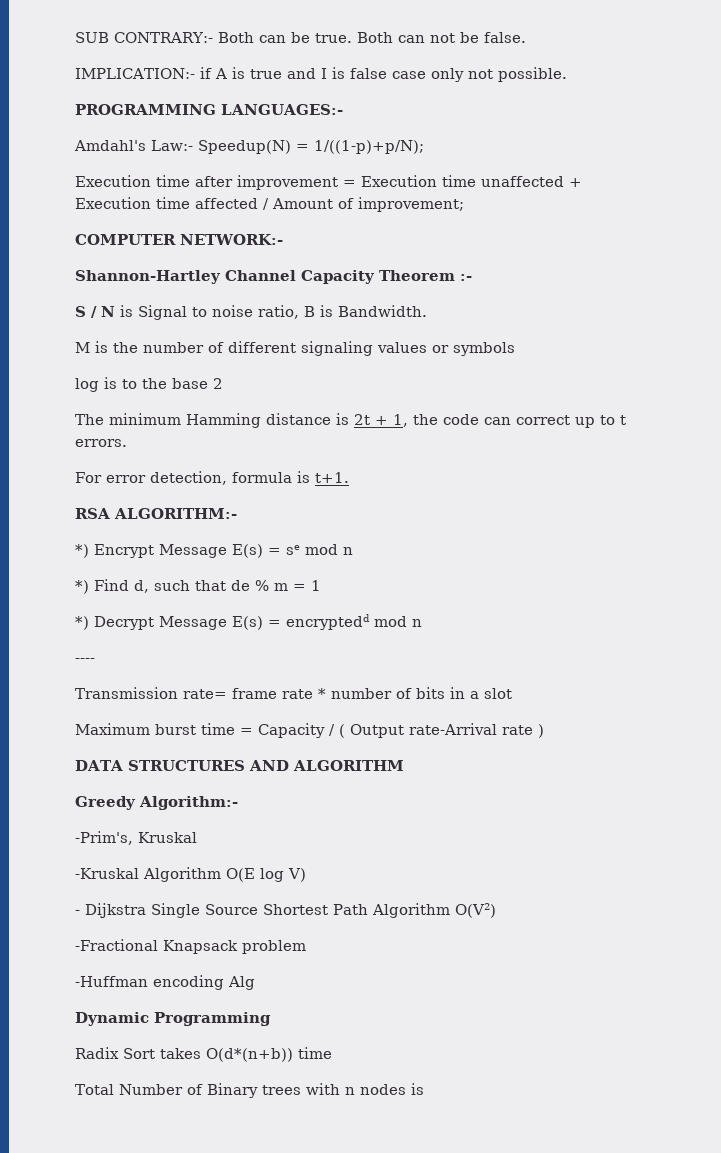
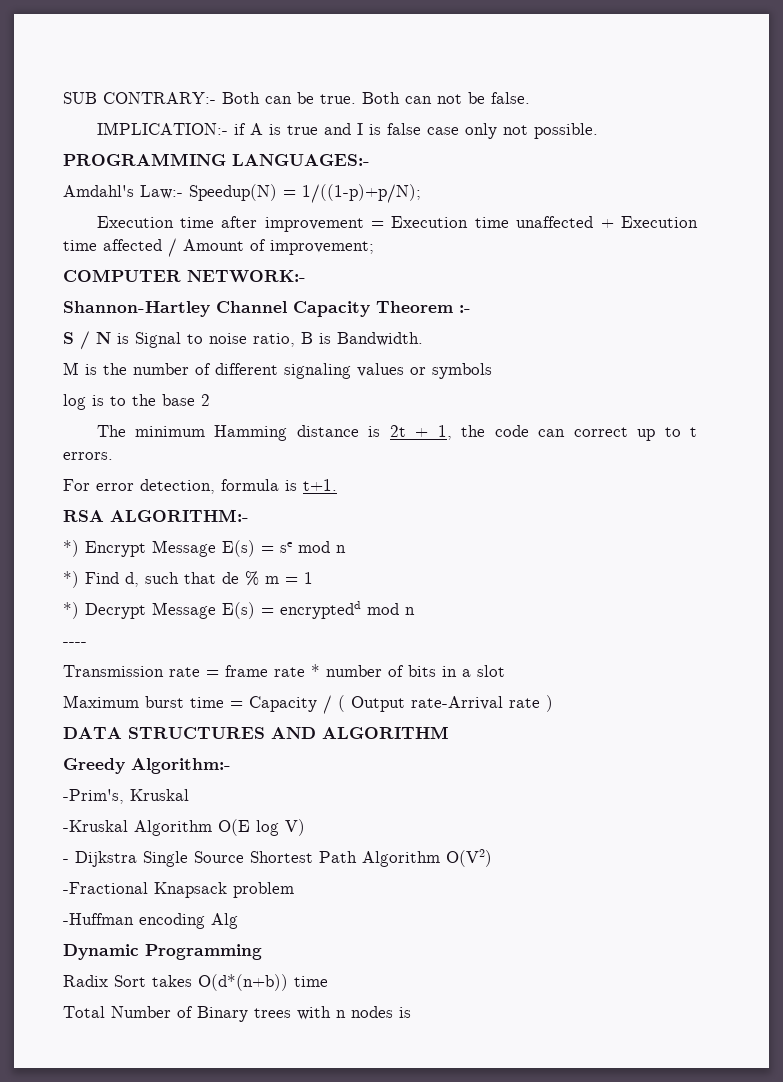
- Transmission rate= frame rate * number of bits in a slot
+ Transmission rate = frame rate * number of bits in a slot

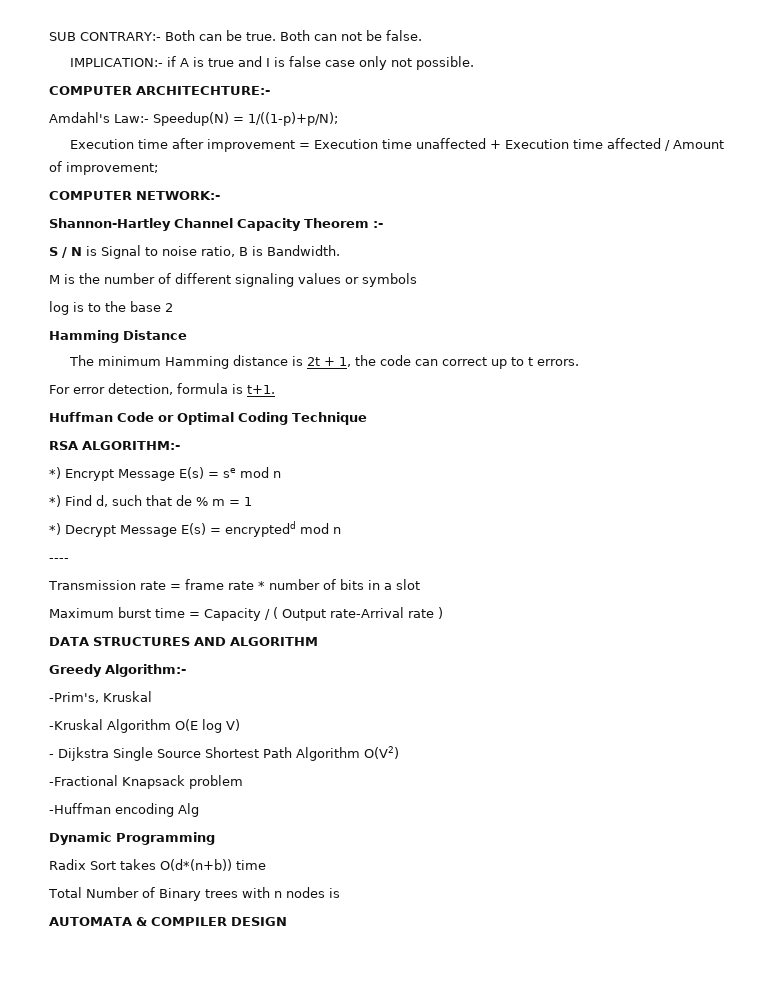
- PROGRAMMING LANGUAGES:-
+ COMPUTER ARCHITECHTURE:-
+ Hamming Distance
+ Huffman Code or Optimal Coding Technique
+ AUTOMATA & COMPILER DESIGN

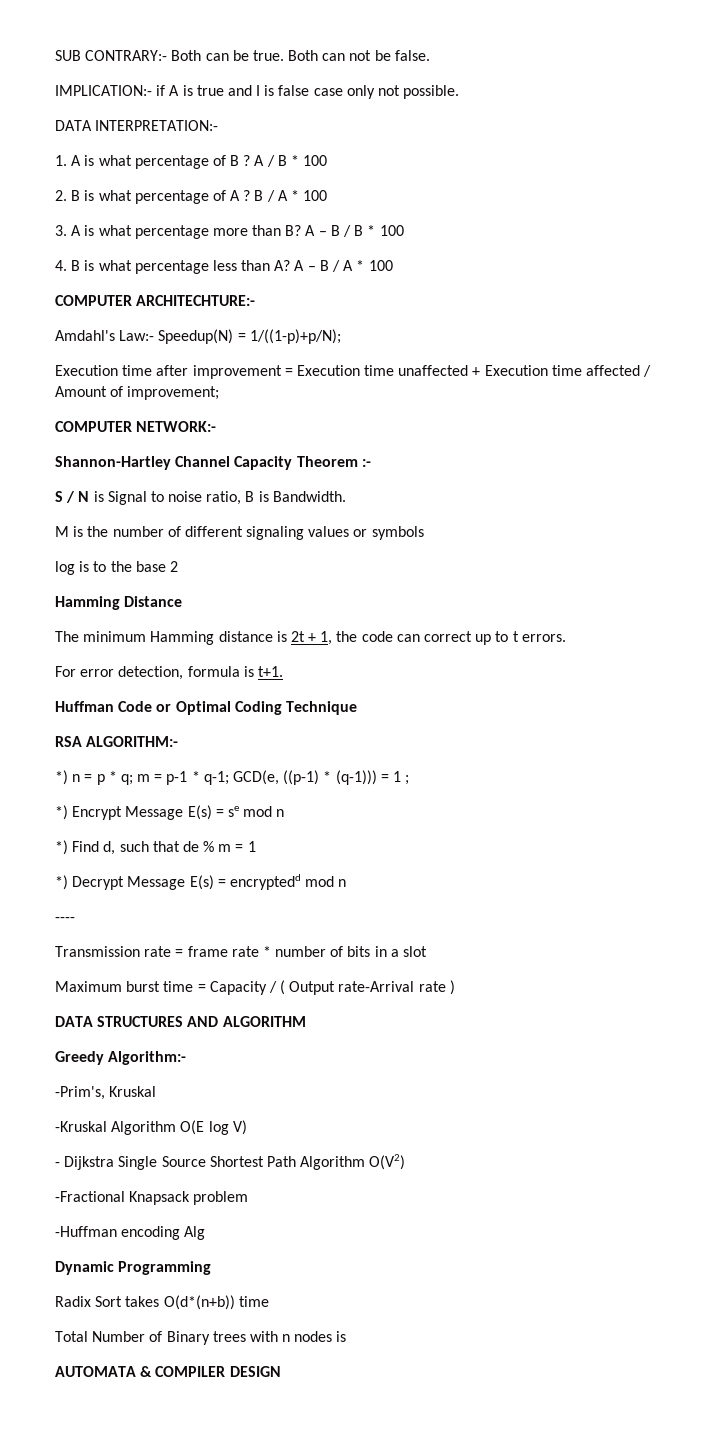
+ DATA INTERPRETATION:-
+ 1. A is what percentage of B ? A / B * 100
+ 2. B is what percentage of A ? B / A * 100
+ 3. A is what percentage more than B? A – B / B * 100
+ 4. B is what percentage less than A? A – B / A * 100
+ *) n = p * q; m = p-1 * q-1; GCD(e, ((p-1) * (q-1))) = 1 ;

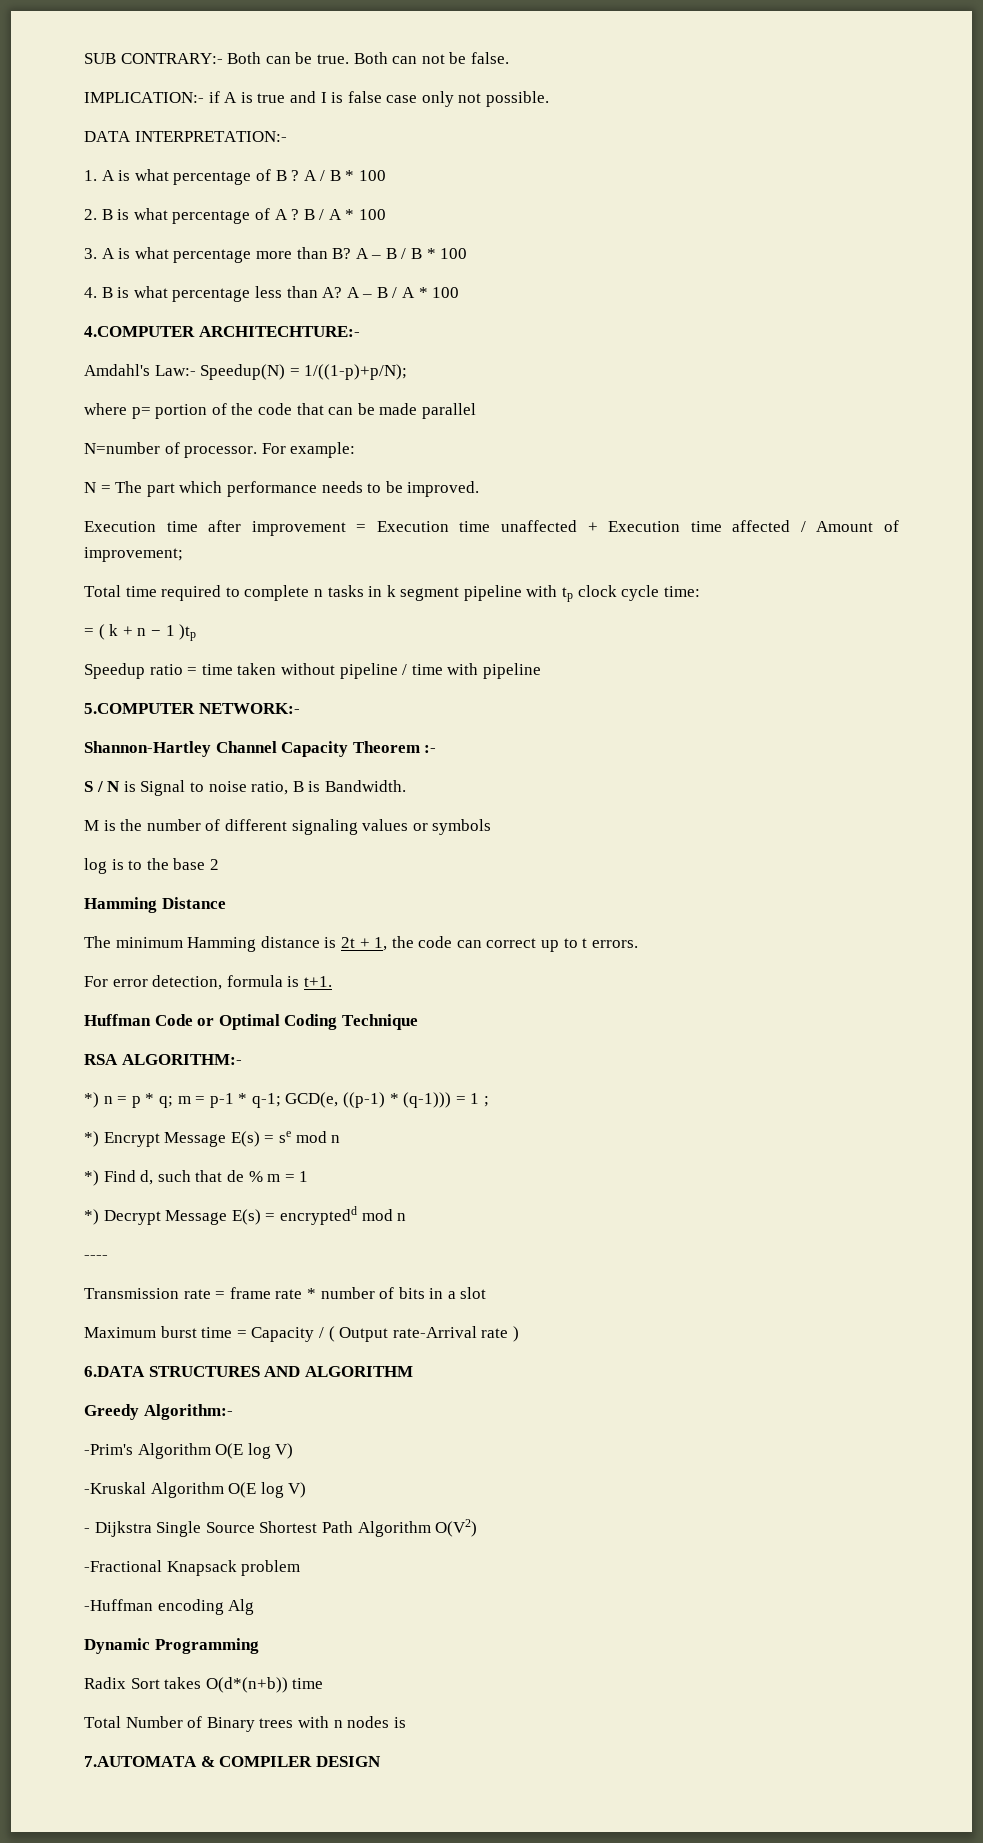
- COMPUTER ARCHITECHTURE:-
+ 4.COMPUTER ARCHITECHTURE:-
+ where p= portion of the code that can be made parallel
+ N=number of processor. For example:
+ N = The part which performance needs to be improved.
- COMPUTER NETWORK:-
+ Total time required to complete n tasks in k segment pipeline with tp clock cycle time:
+ = ( k + n − 1 )tp
+ Speedup ratio = time taken without pipeline / time with pipeline
+ 5.COMPUTER NETWORK:-
- DATA STRUCTURES AND ALGORITHM
+ 6.DATA STRUCTURES AND ALGORITHM
- -Prim's, Kruskal
+ -Prim's Algorithm O(E log V)
- AUTOMATA & COMPILER DESIGN
+ 7.AUTOMATA & COMPILER DESIGN

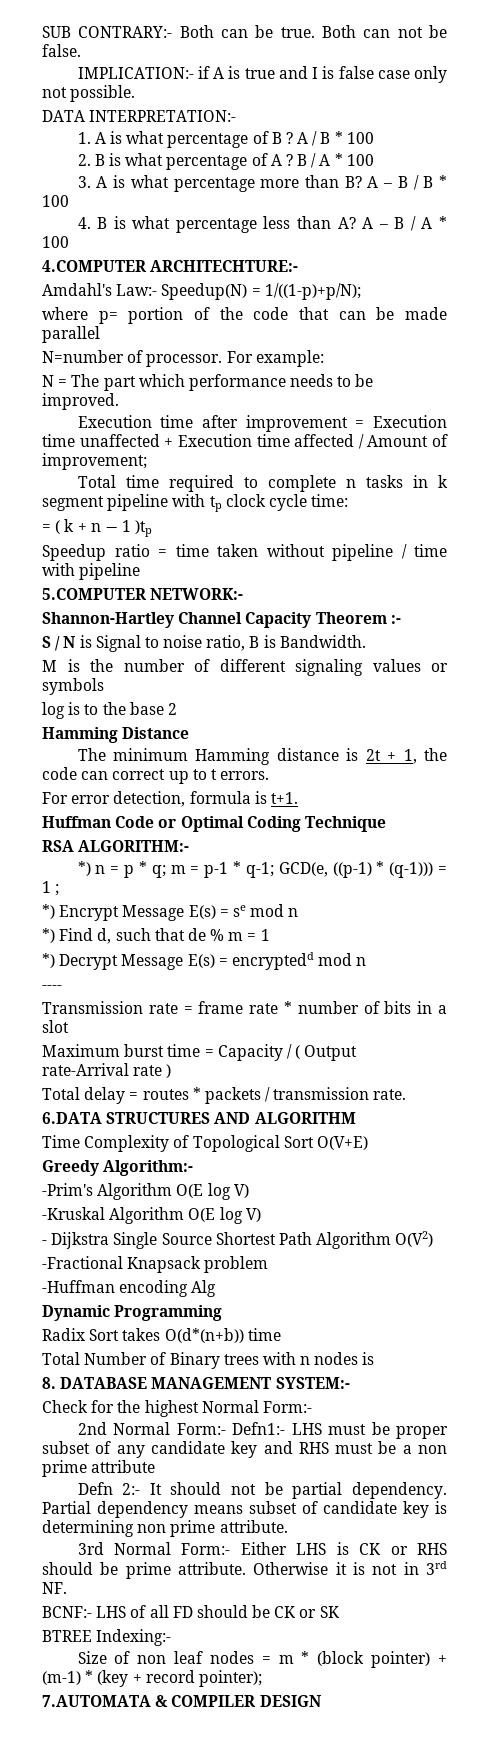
+ Total delay = routes * packets / transmission rate.
  6.DATA STRUCTURES AND ALGORITHM
+ Time Complexity of Topological Sort O(V+E)
+ 8. DATABASE MANAGEMENT SYSTEM:-
+ Check for the highest Normal Form:-
+ 2nd Normal Form:- Defn1:- LHS must be proper subset of any candidate key and RHS must be a non prime attribute
+ Defn 2:- It should not be partial dependency. Partial dependency means subset of candidate key is determining non prime attribute.
+ 3rd Normal Form:- Either LHS is CK or RHS should be prime attribute. Otherwise it is not in 3rd NF.
+ BCNF:- LHS of all FD should be CK or SK
+ BTREE Indexing:-
+ Size of non leaf nodes = m * (block pointer) + (m-1) * (key + record pointer);

